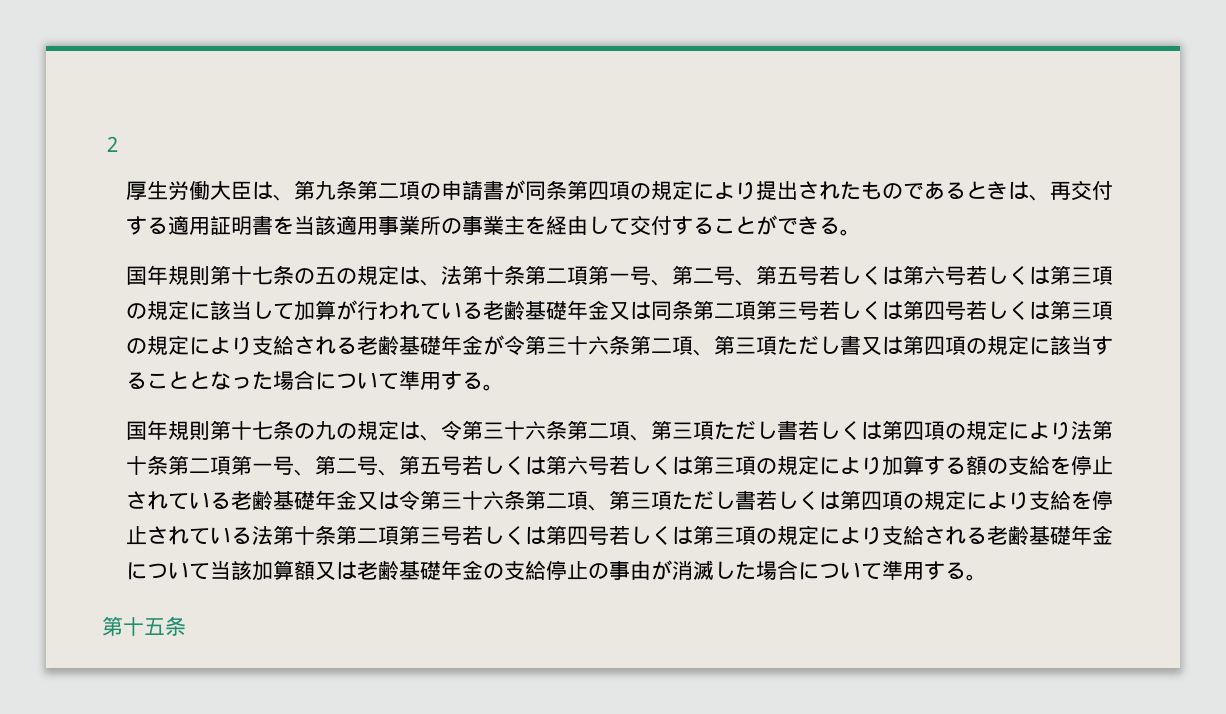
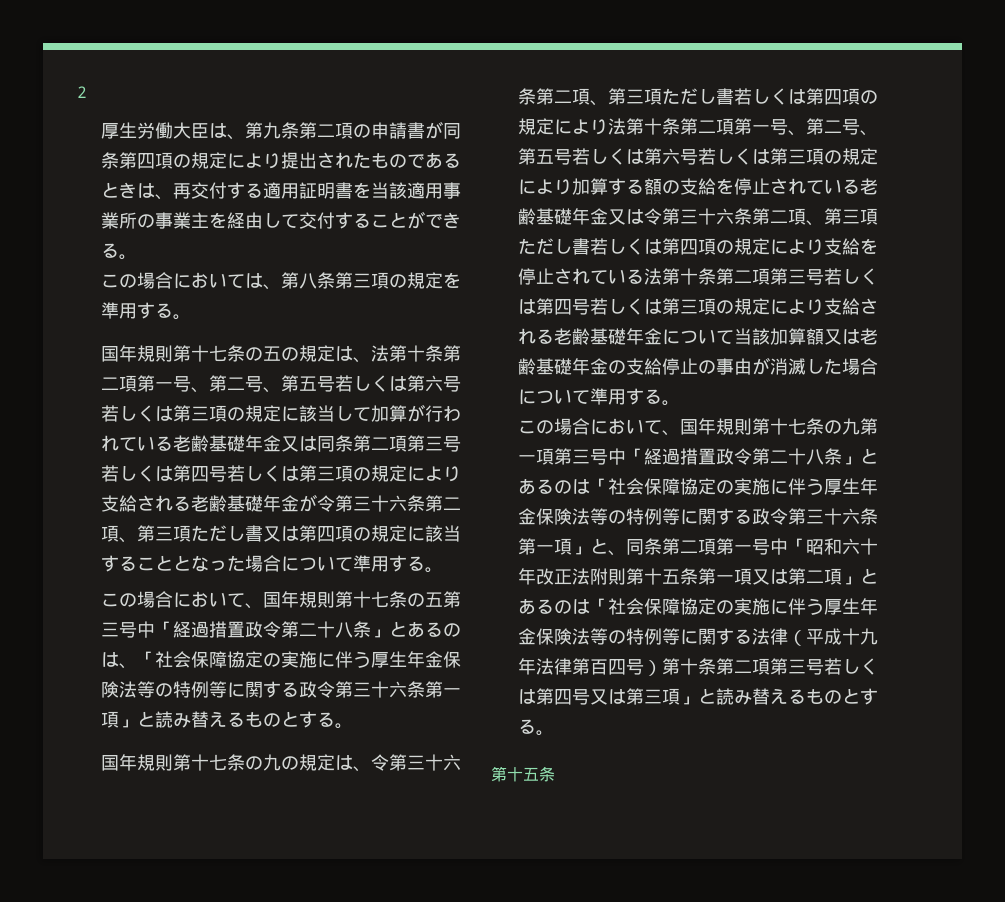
+ この場合においては、第八条第三項の規定を準用する。
+ この場合において、国年規則第十七条の五第三号中「経過措置政令第二十八条」とあるのは、「社会保障協定の実施に伴う厚生年金保険法等の特例等に関する政令第三十六条第一項」と読み替えるものとする。
+ この場合において、国年規則第十七条の九第一項第三号中「経過措置政令第二十八条」とあるのは「社会保障協定の実施に伴う厚生年金保険法等の特例等に関する政令第三十六条第一項」と、同条第二項第一号中「昭和六十年改正法附則第十五条第一項又は第二項」とあるのは「社会保障協定の実施に伴う厚生年金保険法等の特例等に関する法律（平成十九年法律第百四号）第十条第二項第三号若しくは第四号又は第三項」と読み替えるものとする。

